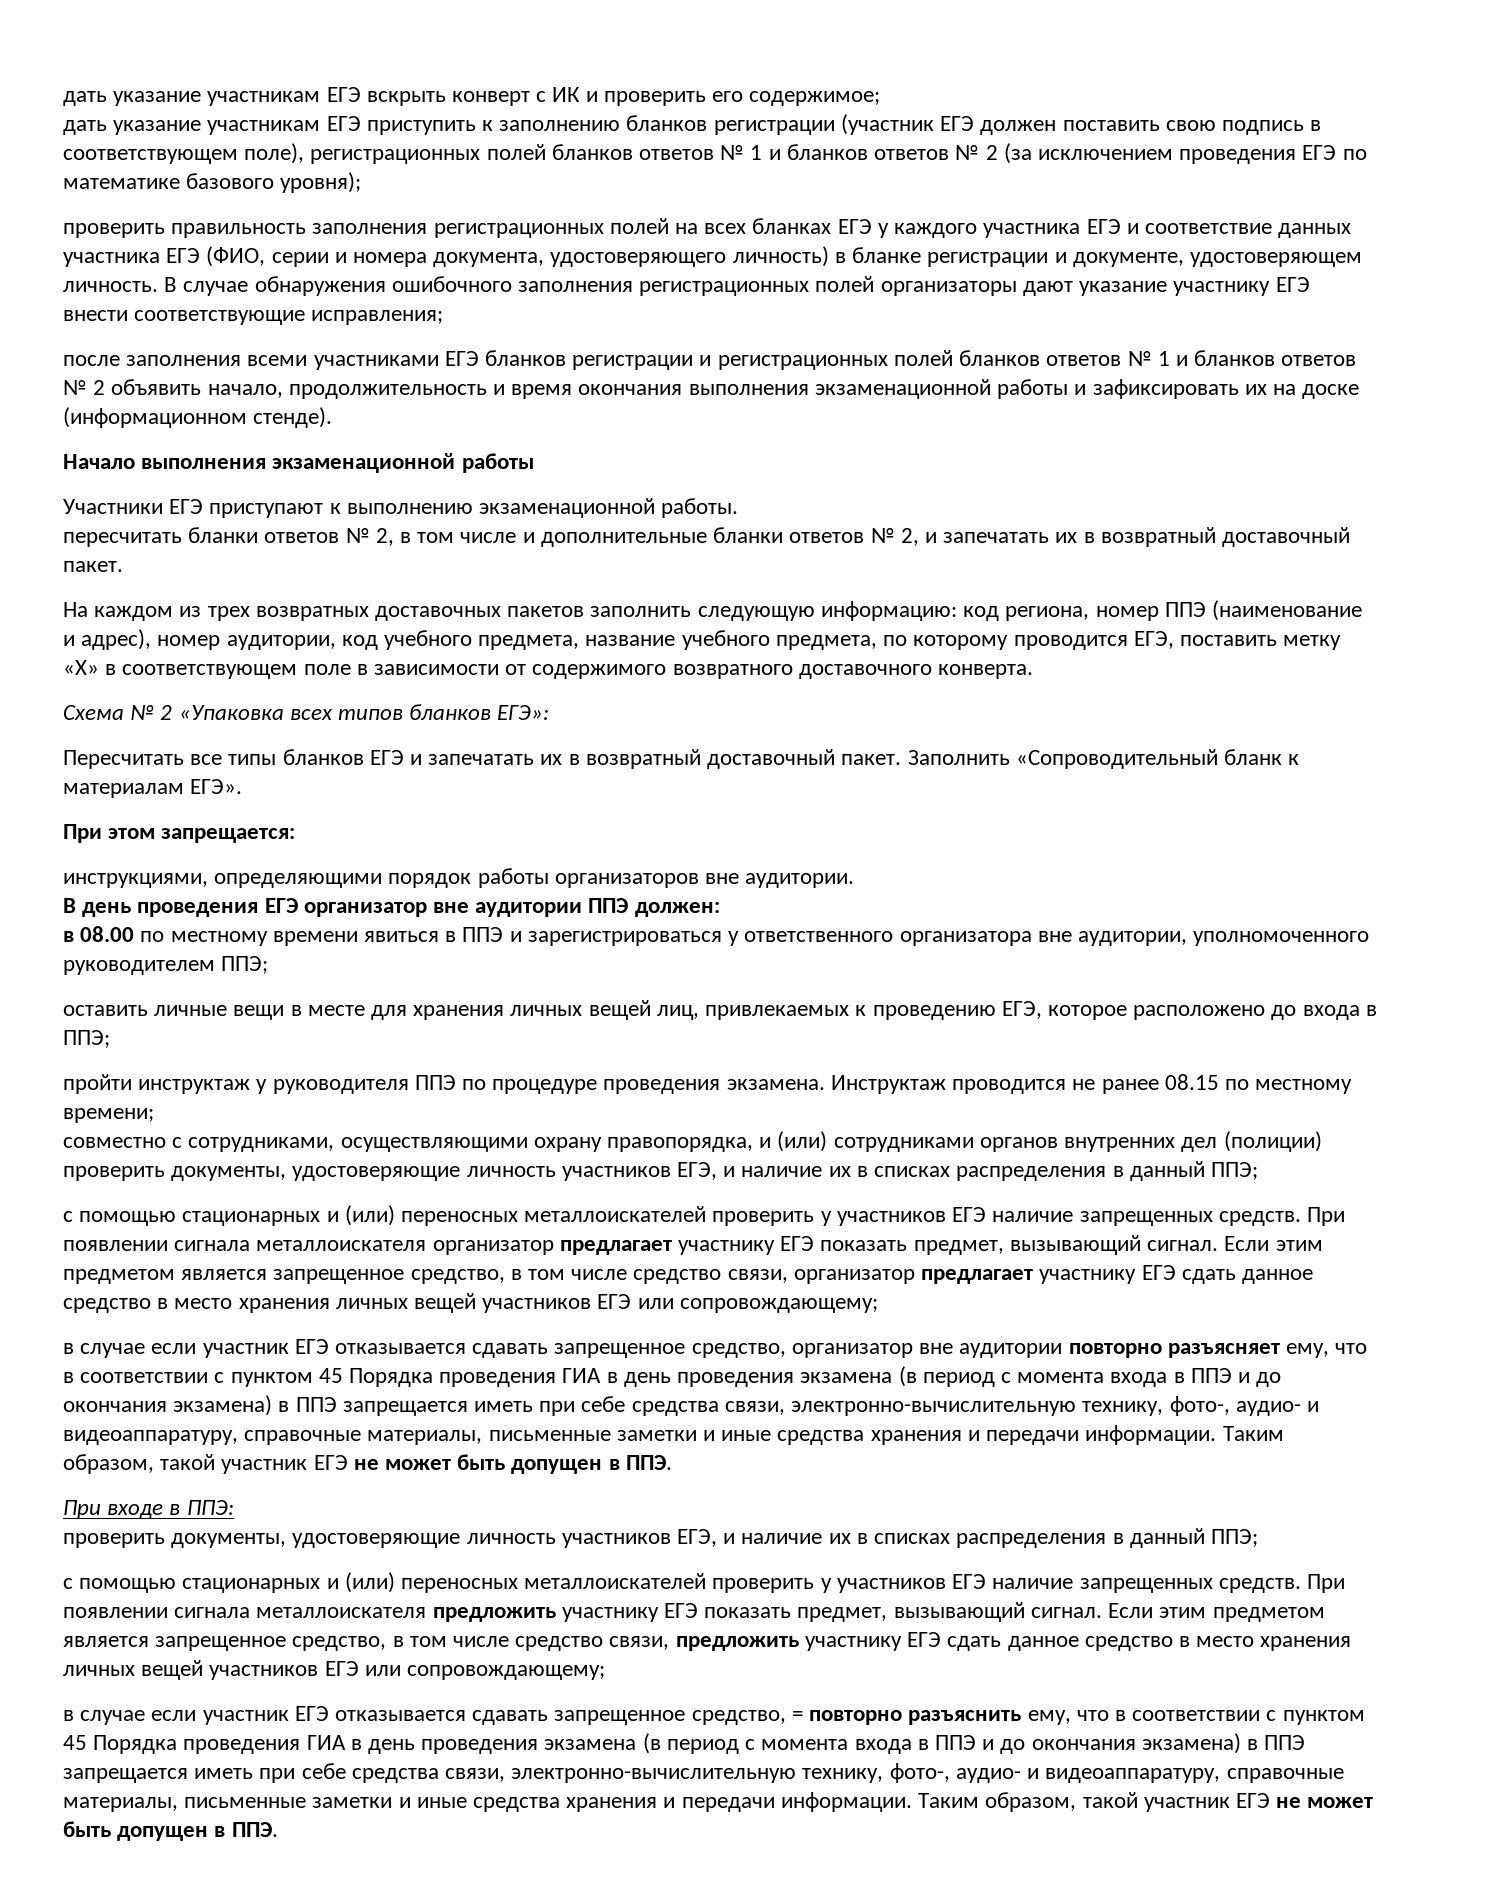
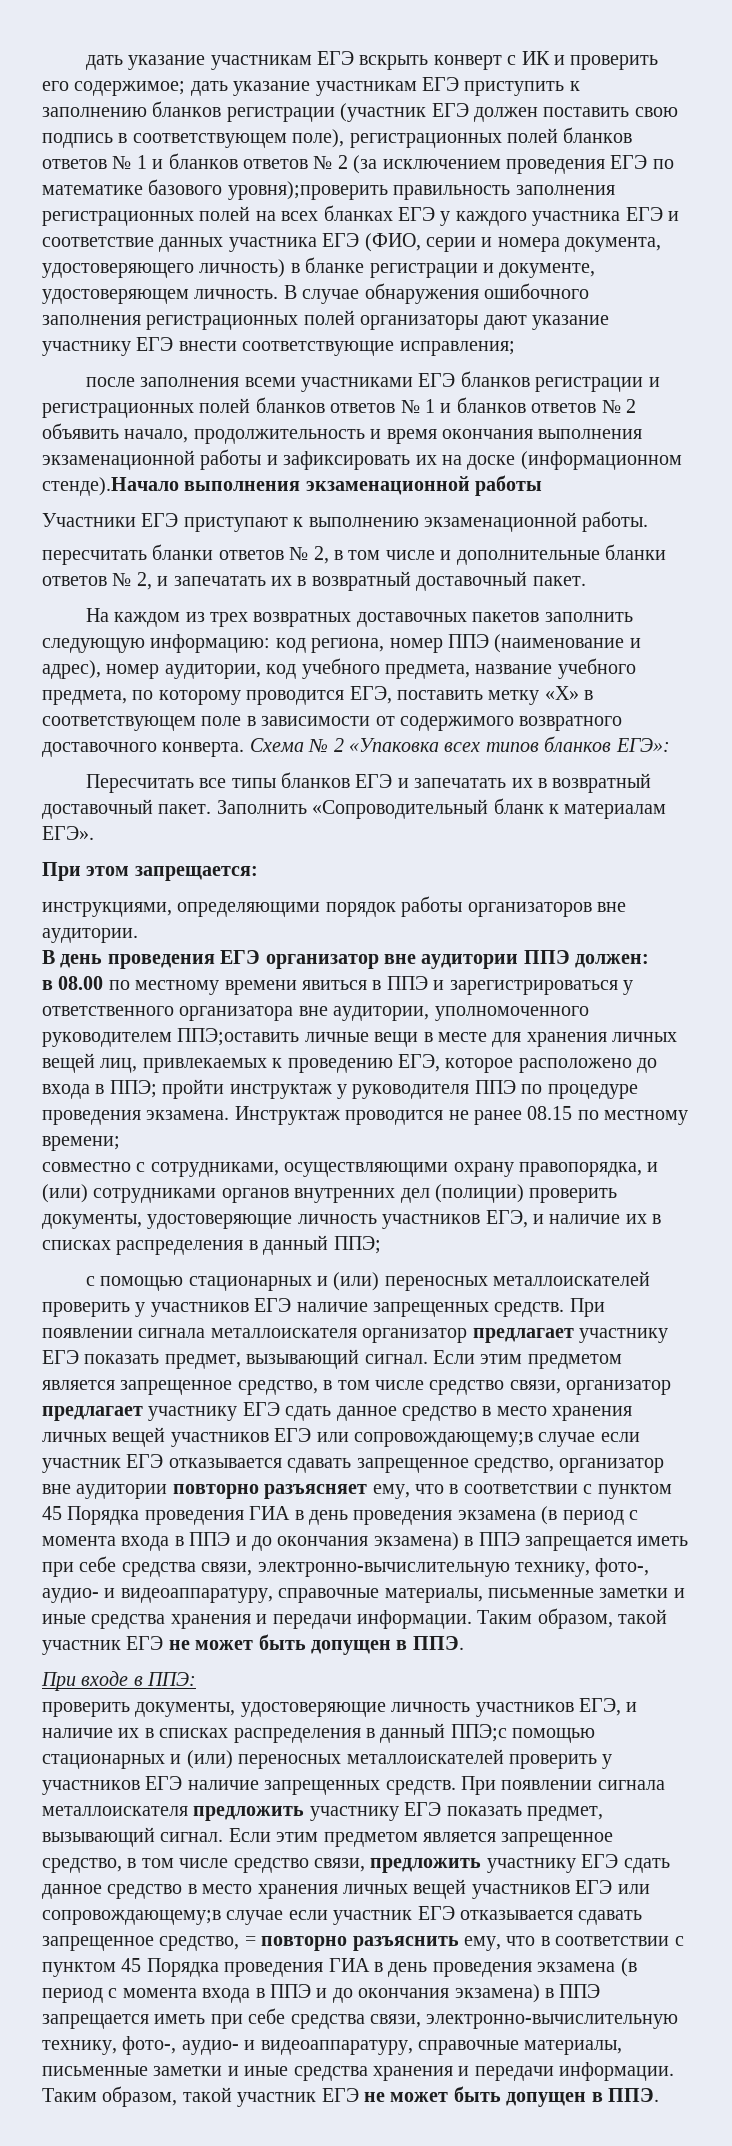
- дать указание участникам ЕГЭ вскрыть конверт с ИК и проверить его содержимое;
- дать указание участникам ЕГЭ приступить к заполнению бланков регистрации (участник ЕГЭ должен поставить свою подпись в соответствующем поле), регистрационных полей бланков ответов № 1 и бланков ответов № 2 (за исключением проведения ЕГЭ по математике базового уровня);
- проверить правильность заполнения регистрационных полей на всех бланках ЕГЭ у каждого участника ЕГЭ и соответствие данных участника ЕГЭ (ФИО, серии и номера документа, удостоверяющего личность) в бланке регистрации и документе, удостоверяющем личность.
+ дать указание участникам ЕГЭ вскрыть конверт с ИК и проверить его содержимое; дать указание участникам ЕГЭ приступить к заполнению бланков регистрации (участник ЕГЭ должен поставить свою подпись в соответствующем поле), регистрационных полей бланков ответов № 1 и бланков ответов № 2 (за исключением проведения ЕГЭ по математике базового уровня);проверить правильность заполнения регистрационных полей на всех бланках ЕГЭ у каждого участника ЕГЭ и соответствие данных участника ЕГЭ (ФИО, серии и номера документа, удостоверяющего личность) в бланке регистрации и документе, удостоверяющем личность.
- после заполнения всеми участниками ЕГЭ бланков регистрации и регистрационных полей бланков ответов № 1 и бланков ответов № 2 объявить начало, продолжительность и время окончания выполнения экзаменационной работы и зафиксировать их на доске (информационном стенде).
- Начало выполнения экзаменационной работы
+ после заполнения всеми участниками ЕГЭ бланков регистрации и регистрационных полей бланков ответов № 1 и бланков ответов № 2 объявить начало, продолжительность и время окончания выполнения экзаменационной работы и зафиксировать их на доске (информационном стенде).Начало выполнения экзаменационной работы
- На каждом из трех возвратных доставочных пакетов заполнить следующую информацию: код региона, номер ППЭ (наименование и адрес), номер аудитории, код учебного предмета, название учебного предмета, по которому проводится ЕГЭ, поставить метку «Х» в соответствующем поле в зависимости от содержимого возвратного доставочного конверта.
- Схема № 2 «Упаковка всех типов бланков ЕГЭ»:
+ На каждом из трех возвратных доставочных пакетов заполнить следующую информацию: код региона, номер ППЭ (наименование и адрес), номер аудитории, код учебного предмета, название учебного предмета, по которому проводится ЕГЭ, поставить метку «Х» в соответствующем поле в зависимости от содержимого возвратного доставочного конверта. Схема № 2 «Упаковка всех типов бланков ЕГЭ»:
- в 08.00 по местному времени явиться в ППЭ и зарегистрироваться у ответственного организатора вне аудитории, уполномоченного руководителем ППЭ;
- оставить личные вещи в месте для хранения личных вещей лиц, привлекаемых к проведению ЕГЭ, которое расположено до входа в ППЭ;
- пройти инструктаж у руководителя ППЭ по процедуре проведения экзамена.
+ в 08.00 по местному времени явиться в ППЭ и зарегистрироваться у ответственного организатора вне аудитории, уполномоченного руководителем ППЭ;оставить личные вещи в месте для хранения личных вещей лиц, привлекаемых к проведению ЕГЭ, которое расположено до входа в ППЭ; пройти инструктаж у руководителя ППЭ по процедуре проведения экзамена.
- Если этим предметом является запрещенное средство, в том числе средство связи, организатор предлагает участнику ЕГЭ сдать данное средство в место хранения личных вещей участников ЕГЭ или сопровождающему;
- в случае если участник ЕГЭ отказывается сдавать запрещенное средство, организатор вне аудитории повторно разъясняет ему, что в соответствии с пунктом 45 Порядка проведения ГИА в день проведения экзамена (в период с момента входа в ППЭ и до окончания экзамена) в ППЭ запрещается иметь при себе средства связи, электронно-вычислительную технику, фото-, аудио- и видеоаппаратуру, справочные материалы, письменные заметки и иные средства хранения и передачи информации.
+ Если этим предметом является запрещенное средство, в том числе средство связи, организатор предлагает участнику ЕГЭ сдать данное средство в место хранения личных вещей участников ЕГЭ или сопровождающему;в случае если участник ЕГЭ отказывается сдавать запрещенное средство, организатор вне аудитории повторно разъясняет ему, что в соответствии с пунктом 45 Порядка проведения ГИА в день проведения экзамена (в период с момента входа в ППЭ и до окончания экзамена) в ППЭ запрещается иметь при себе средства связи, электронно-вычислительную технику, фото-, аудио- и видеоаппаратуру, справочные материалы, письменные заметки и иные средства хранения и передачи информации.
  При входе в ППЭ:
- проверить документы, удостоверяющие личность участников ЕГЭ, и наличие их в списках распределения в данный ППЭ;
- с помощью стационарных и (или) переносных металлоискателей проверить у участников ЕГЭ наличие запрещенных средств.
+ проверить документы, удостоверяющие личность участников ЕГЭ, и наличие их в списках распределения в данный ППЭ;с помощью стационарных и (или) переносных металлоискателей проверить у участников ЕГЭ наличие запрещенных средств.
- Если этим предметом является запрещенное средство, в том числе средство связи, предложить участнику ЕГЭ сдать данное средство в место хранения личных вещей участников ЕГЭ или сопровождающему;
- в случае если участник ЕГЭ отказывается сдавать запрещенное средство, = повторно разъяснить ему, что в соответствии с пунктом 45 Порядка проведения ГИА в день проведения экзамена (в период с момента входа в ППЭ и до окончания экзамена) в ППЭ запрещается иметь при себе средства связи, электронно-вычислительную технику, фото-, аудио- и видеоаппаратуру, справочные материалы, письменные заметки и иные средства хранения и передачи информации.
+ Если этим предметом является запрещенное средство, в том числе средство связи, предложить участнику ЕГЭ сдать данное средство в место хранения личных вещей участников ЕГЭ или сопровождающему;в случае если участник ЕГЭ отказывается сдавать запрещенное средство, = повторно разъяснить ему, что в соответствии с пунктом 45 Порядка проведения ГИА в день проведения экзамена (в период с момента входа в ППЭ и до окончания экзамена) в ППЭ запрещается иметь при себе средства связи, электронно-вычислительную технику, фото-, аудио- и видеоаппаратуру, справочные материалы, письменные заметки и иные средства хранения и передачи информации.

